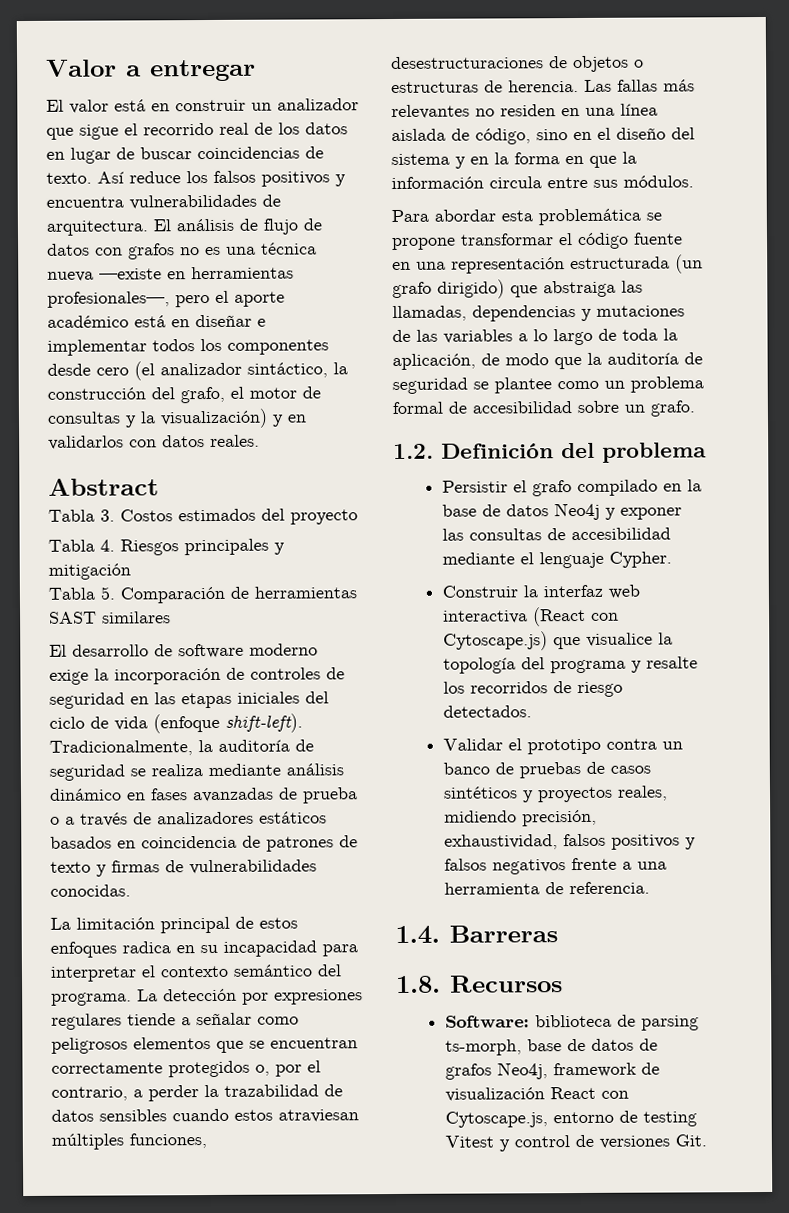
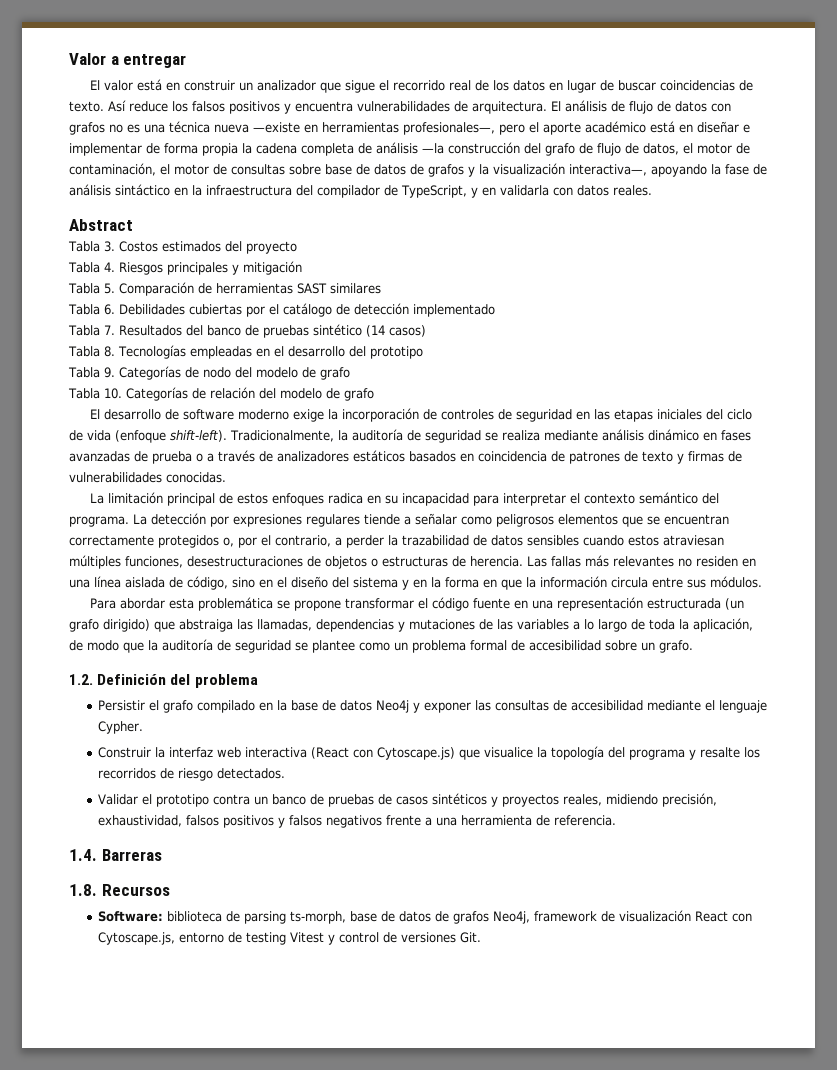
- El análisis de flujo de datos con grafos no es una técnica nueva —existe en herramientas profesionales—, pero el aporte académico está en diseñar e implementar todos los componentes desde cero (el analizador sintáctico, la construcción del grafo, el motor de consultas y la visualización) y en validarlos con datos reales.
+ El análisis de flujo de datos con grafos no es una técnica nueva —existe en herramientas profesionales—, pero el aporte académico está en diseñar e implementar de forma propia la cadena completa de análisis —la construcción del grafo de flujo de datos, el motor de contaminación, el motor de consultas sobre base de datos de grafos y la visualización interactiva—, apoyando la fase de análisis sintáctico en la infraestructura del compilador de TypeScript, y en validarla con datos reales.
+ Tabla 6. Debilidades cubiertas por el catálogo de detección implementado
+ Tabla 7. Resultados del banco de pruebas sintético (14 casos)
+ Tabla 8. Tecnologías empleadas en el desarrollo del prototipo
+ Tabla 9. Categorías de nodo del modelo de grafo
+ Tabla 10. Categorías de relación del modelo de grafo

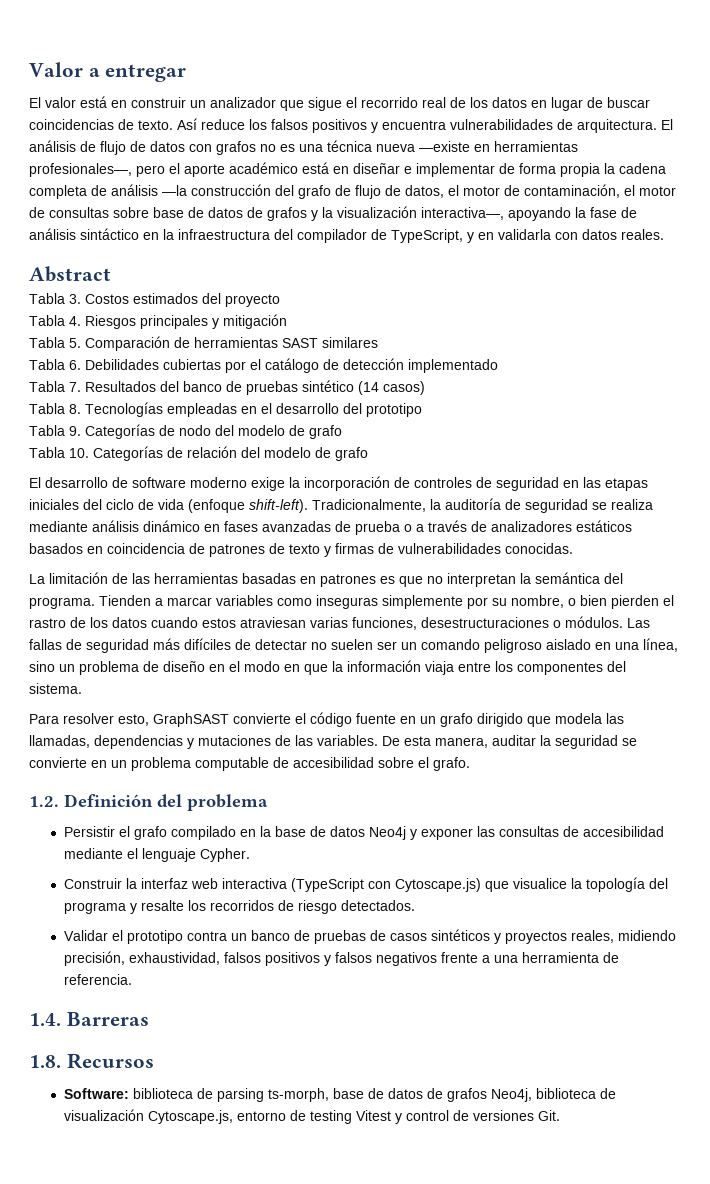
- La limitación principal de estos enfoques radica en su incapacidad para interpretar el contexto semántico del programa. La detección por expresiones regulares tiende a señalar como peligrosos elementos que se encuentran correctamente protegidos o, por el contrario, a perder la trazabilidad de datos sensibles cuando estos atraviesan múltiples funciones, desestructuraciones de objetos o estructuras de herencia. Las fallas más relevantes no residen en una línea aislada de código, sino en el diseño del sistema y en la forma en que la información circula entre sus módulos.
- Para abordar esta problemática se propone transformar el código fuente en una representación estructurada (un grafo dirigido) que abstraiga las llamadas, dependencias y mutaciones de las variables a lo largo de toda la aplicación, de modo que la auditoría de seguridad se plantee como un problema formal de accesibilidad sobre un grafo.
+ La limitación de las herramientas basadas en patrones es que no interpretan la semántica del programa. Tienden a marcar variables como inseguras simplemente por su nombre, o bien pierden el rastro de los datos cuando estos atraviesan varias funciones, desestructuraciones o módulos. Las fallas de seguridad más difíciles de detectar no suelen ser un comando peligroso aislado en una línea, sino un problema de diseño en el modo en que la información viaja entre los componentes del sistema.
+ Para resolver esto, GraphSAST convierte el código fuente en un grafo dirigido que modela las llamadas, dependencias y mutaciones de las variables. De esta manera, auditar la seguridad se convierte en un problema computable de accesibilidad sobre el grafo.
- Construir la interfaz web interactiva (React con Cytoscape.js) que visualice la topología del programa y resalte los recorridos de riesgo detectados.
+ Construir la interfaz web interactiva (TypeScript con Cytoscape.js) que visualice la topología del programa y resalte los recorridos de riesgo detectados.
- Software: biblioteca de parsing ts-morph, base de datos de grafos Neo4j, framework de visualización React con Cytoscape.js, entorno de testing Vitest y control de versiones Git.
+ Software: biblioteca de parsing ts-morph, base de datos de grafos Neo4j, biblioteca de visualización Cytoscape.js, entorno de testing Vitest y control de versiones Git.

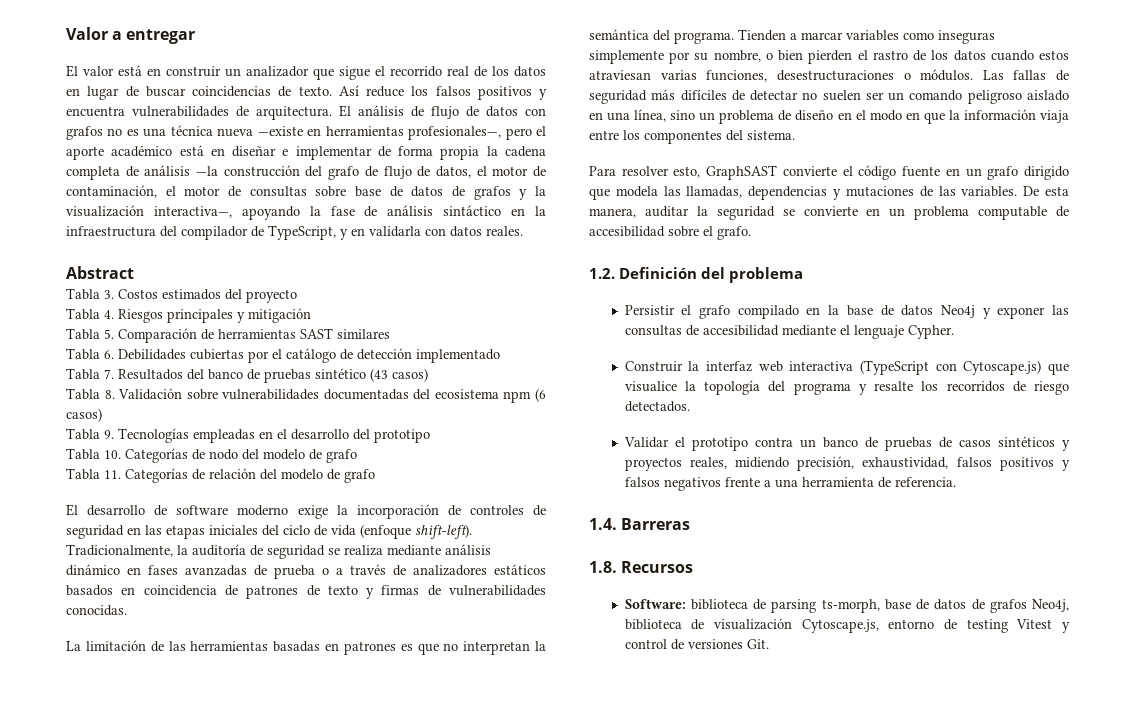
- Tabla 7. Resultados del banco de pruebas sintético (14 casos)
+ Tabla 7. Resultados del banco de pruebas sintético (43 casos)
- Tabla 8. Tecnologías empleadas en el desarrollo del prototipo
+ Tabla 8. Validación sobre vulnerabilidades documentadas del ecosistema npm (6 casos)
+ Tabla 9. Tecnologías empleadas en el desarrollo del prototipo
- Tabla 9. Categorías de nodo del modelo de grafo
+ Tabla 10. Categorías de nodo del modelo de grafo
- Tabla 10. Categorías de relación del modelo de grafo
+ Tabla 11. Categorías de relación del modelo de grafo

